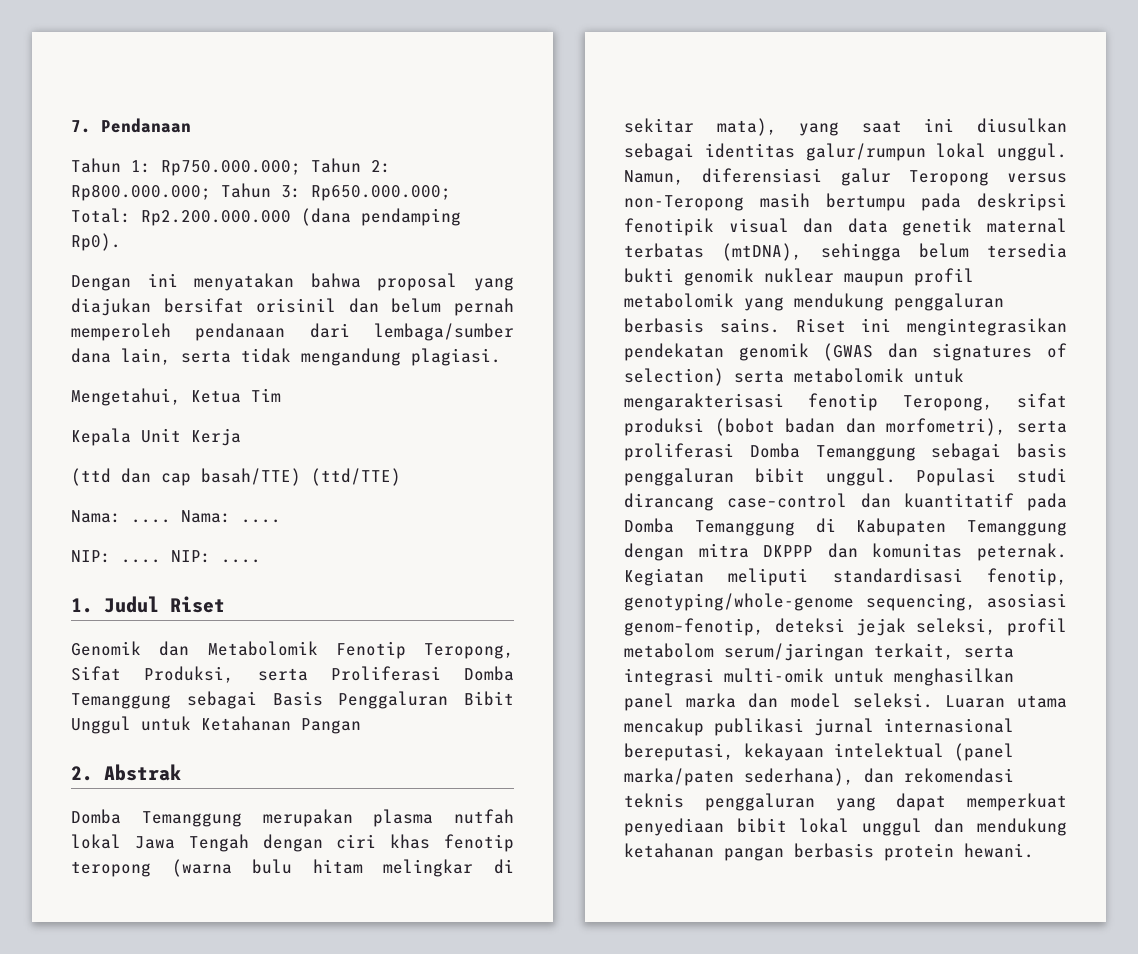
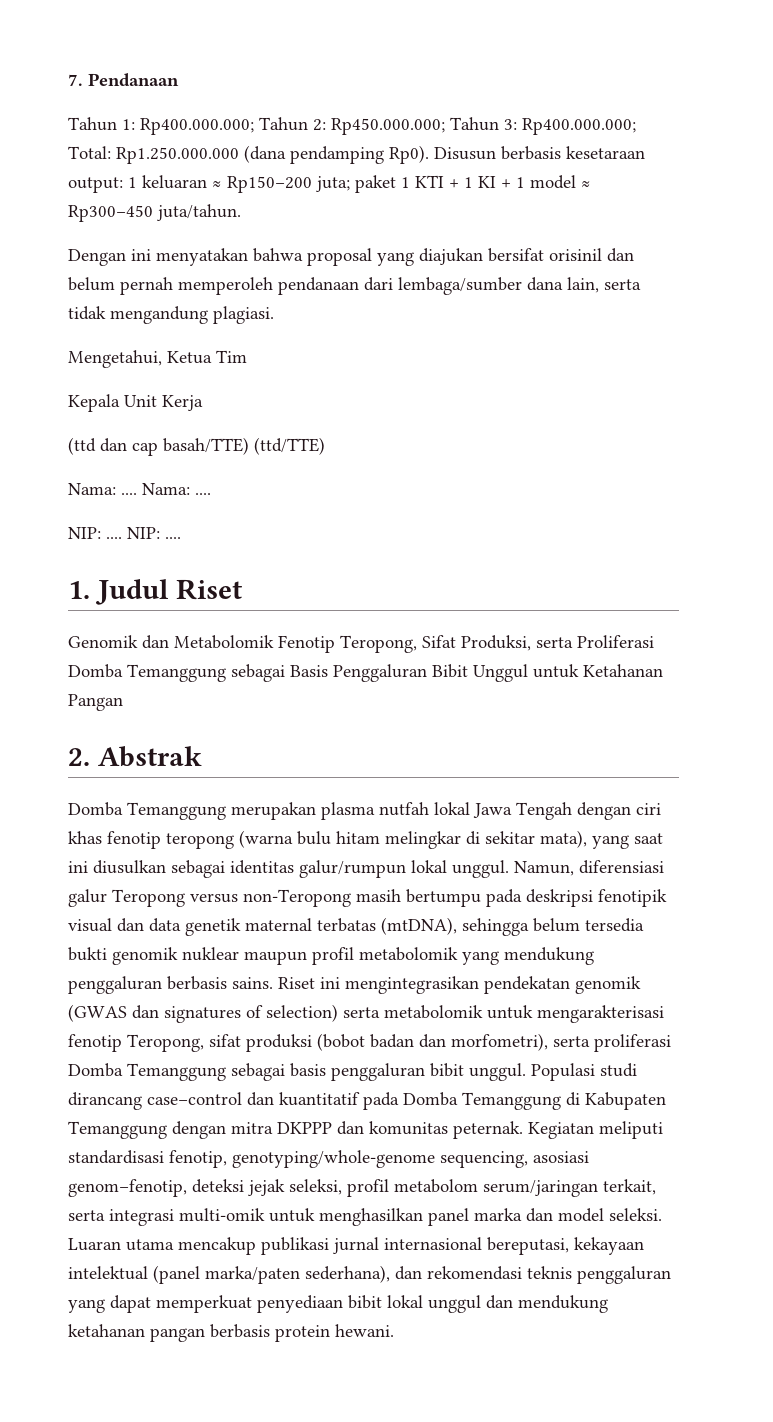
- Tahun 1: Rp750.000.000; Tahun 2: Rp800.000.000; Tahun 3: Rp650.000.000; Total: Rp2.200.000.000 (dana pendamping Rp0).
+ Tahun 1: Rp400.000.000; Tahun 2: Rp450.000.000; Tahun 3: Rp400.000.000; Total: Rp1.250.000.000 (dana pendamping Rp0). Disusun berbasis kesetaraan output: 1 keluaran ≈ Rp150–200 juta; paket 1 KTI + 1 KI + 1 model ≈ Rp300–450 juta/tahun.

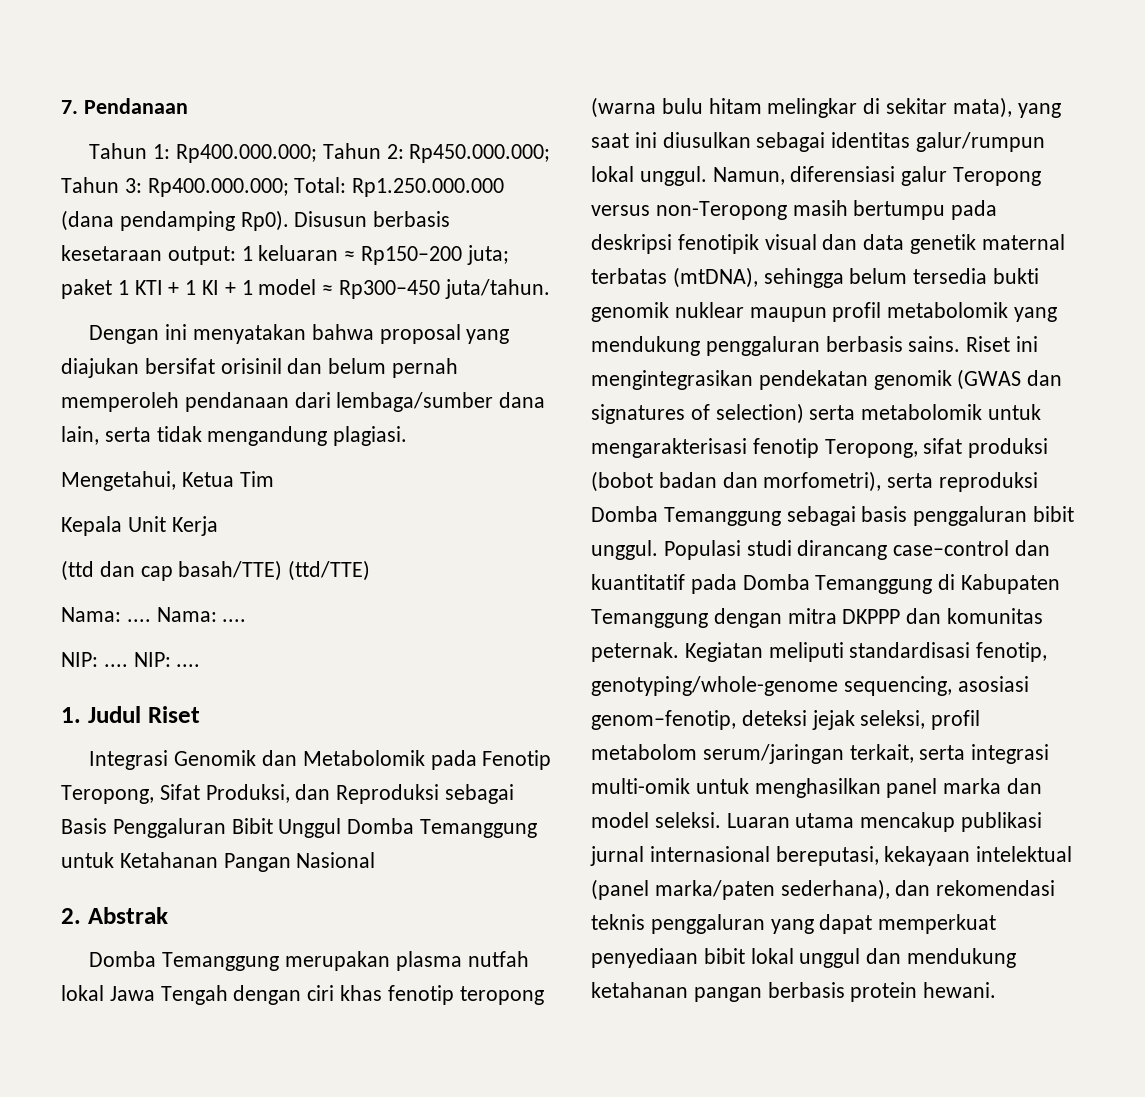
- Genomik dan Metabolomik Fenotip Teropong, Sifat Produksi, serta Proliferasi Domba Temanggung sebagai Basis Penggaluran Bibit Unggul untuk Ketahanan Pangan
+ Integrasi Genomik dan Metabolomik pada Fenotip Teropong, Sifat Produksi, dan Reproduksi sebagai Basis Penggaluran Bibit Unggul Domba Temanggung untuk Ketahanan Pangan Nasional
- Riset ini mengintegrasikan pendekatan genomik (GWAS dan signatures of selection) serta metabolomik untuk mengarakterisasi fenotip Teropong, sifat produksi (bobot badan dan morfometri), serta proliferasi Domba Temanggung sebagai basis penggaluran bibit unggul.
+ Riset ini mengintegrasikan pendekatan genomik (GWAS dan signatures of selection) serta metabolomik untuk mengarakterisasi fenotip Teropong, sifat produksi (bobot badan dan morfometri), serta reproduksi Domba Temanggung sebagai basis penggaluran bibit unggul.

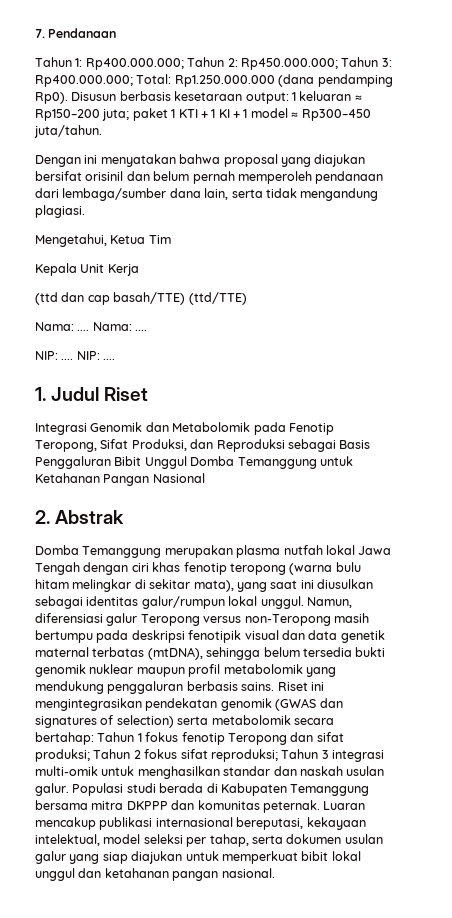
- Riset ini mengintegrasikan pendekatan genomik (GWAS dan signatures of selection) serta metabolomik untuk mengarakterisasi fenotip Teropong, sifat produksi (bobot badan dan morfometri), serta reproduksi Domba Temanggung sebagai basis penggaluran bibit unggul. Populasi studi dirancang case–control dan kuantitatif pada Domba Temanggung di Kabupaten Temanggung dengan mitra DKPPP dan komunitas peternak.
+ Riset ini mengintegrasikan pendekatan genomik (GWAS dan signatures of selection) serta metabolomik secara bertahap: Tahun 1 fokus fenotip Teropong dan sifat produksi; Tahun 2 fokus sifat reproduksi; Tahun 3 integrasi multi-omik untuk menghasilkan standar dan naskah usulan galur. Populasi studi berada di Kabupaten Temanggung bersama mitra DKPPP dan komunitas peternak.
- Kegiatan meliputi standardisasi fenotip, genotyping/whole-genome sequencing, asosiasi genom–fenotip, deteksi jejak seleksi, profil metabolom serum/jaringan terkait, serta integrasi multi-omik untuk menghasilkan panel marka dan model seleksi. Luaran utama mencakup publikasi jurnal internasional bereputasi, kekayaan intelektual (panel marka/paten sederhana), dan rekomendasi teknis penggaluran yang dapat memperkuat penyediaan bibit lokal unggul dan mendukung ketahanan pangan berbasis protein hewani.
+ Luaran mencakup publikasi internasional bereputasi, kekayaan intelektual, model seleksi per tahap, serta dokumen usulan galur yang siap diajukan untuk memperkuat bibit lokal unggul dan ketahanan pangan nasional.

